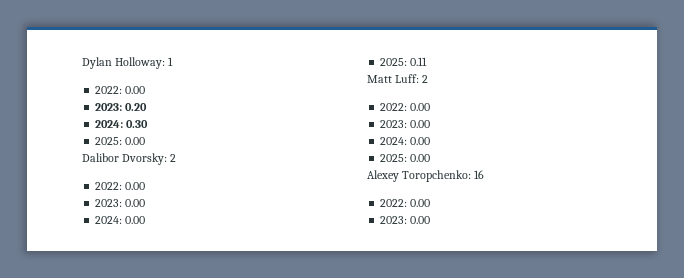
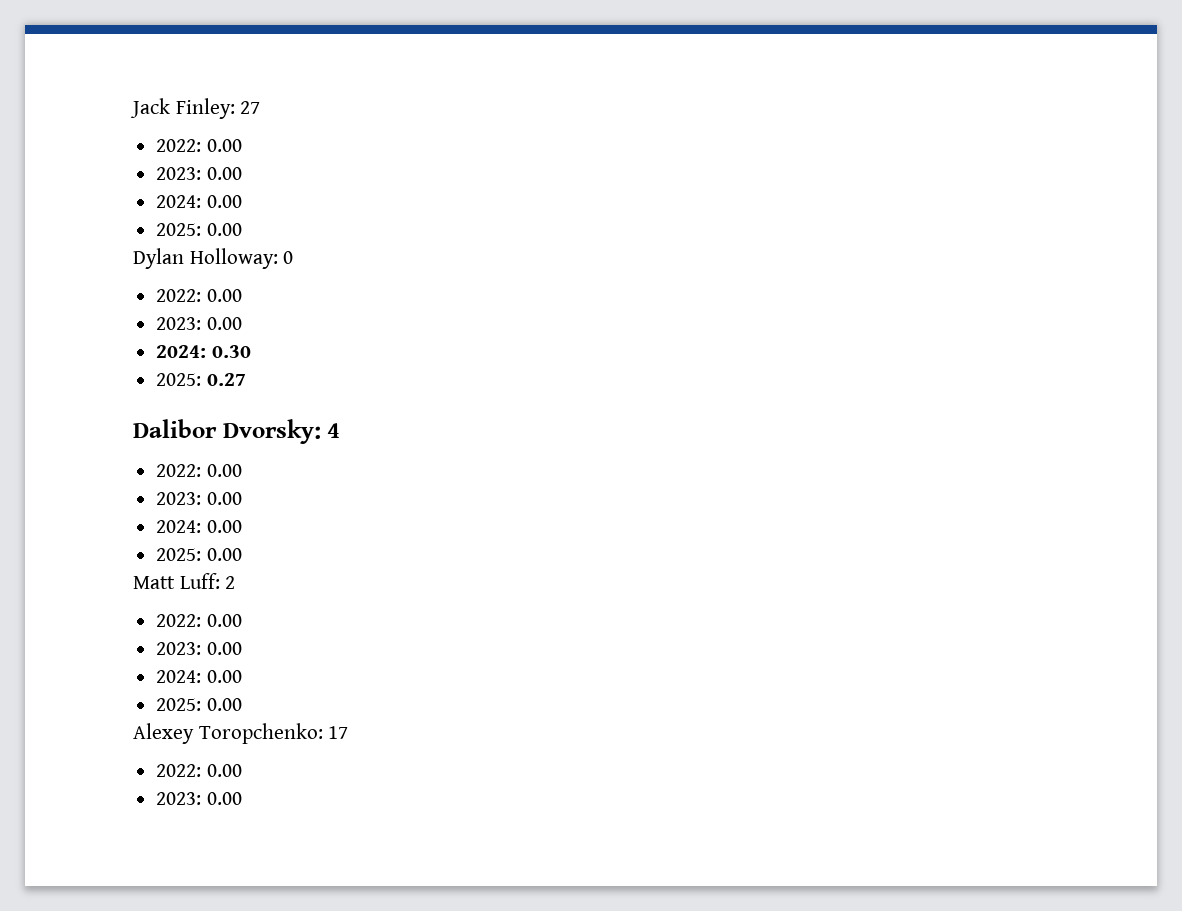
- Dylan Holloway: 1
- 2022: 0.00
- 2023: 0.20
- 2024: 0.30
- 2025: 0.00
- Dalibor Dvorsky: 2
+ Jack Finley: 27
  2022: 0.00
  2023: 0.00
  2024: 0.00
- 2025: 0.11
+ 2025: 0.00
+ Dylan Holloway: 0
+ 2022: 0.00
+ 2023: 0.00
+ 2024: 0.30
+ 2025: 0.27
+ Dalibor Dvorsky: 4
+ 2022: 0.00
+ 2023: 0.00
+ 2024: 0.00
+ 2025: 0.00
- Alexey Toropchenko: 16
+ Alexey Toropchenko: 17

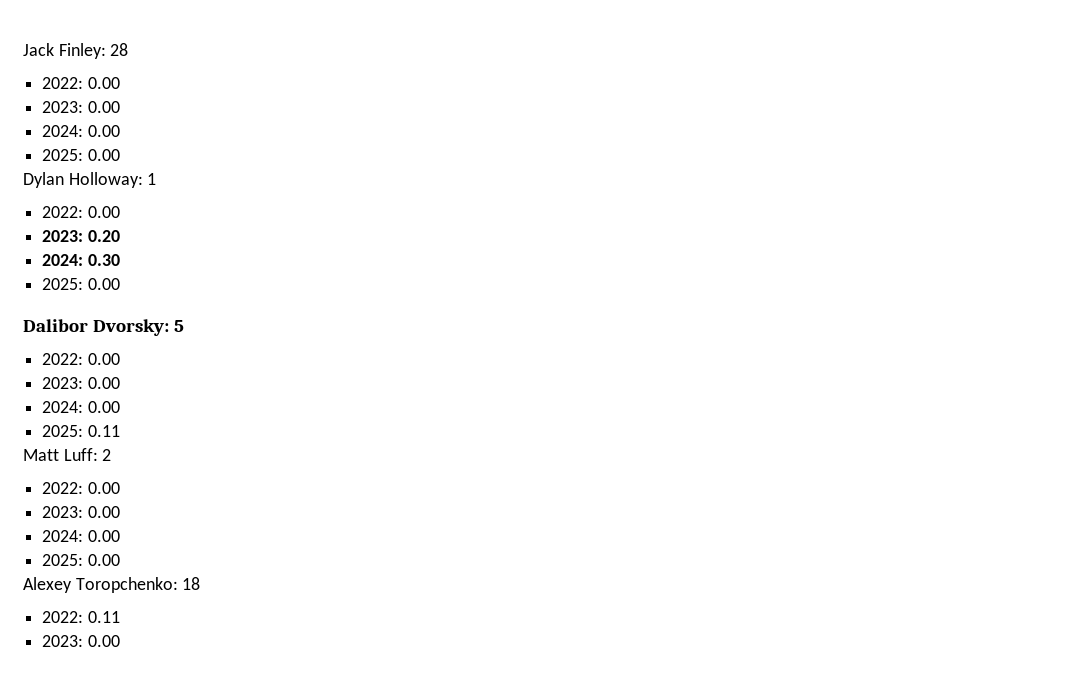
- Jack Finley: 27
+ Jack Finley: 28
- Dylan Holloway: 0
+ Dylan Holloway: 1
  2022: 0.00
- 2023: 0.00
+ 2023: 0.20
  2024: 0.30
- 2025: 0.27
+ 2025: 0.00
- Dalibor Dvorsky: 4
+ Dalibor Dvorsky: 5
  2022: 0.00
  2023: 0.00
  2024: 0.00
- 2025: 0.00
+ 2025: 0.11
- Alexey Toropchenko: 17
- 2022: 0.00
+ Alexey Toropchenko: 18
+ 2022: 0.11

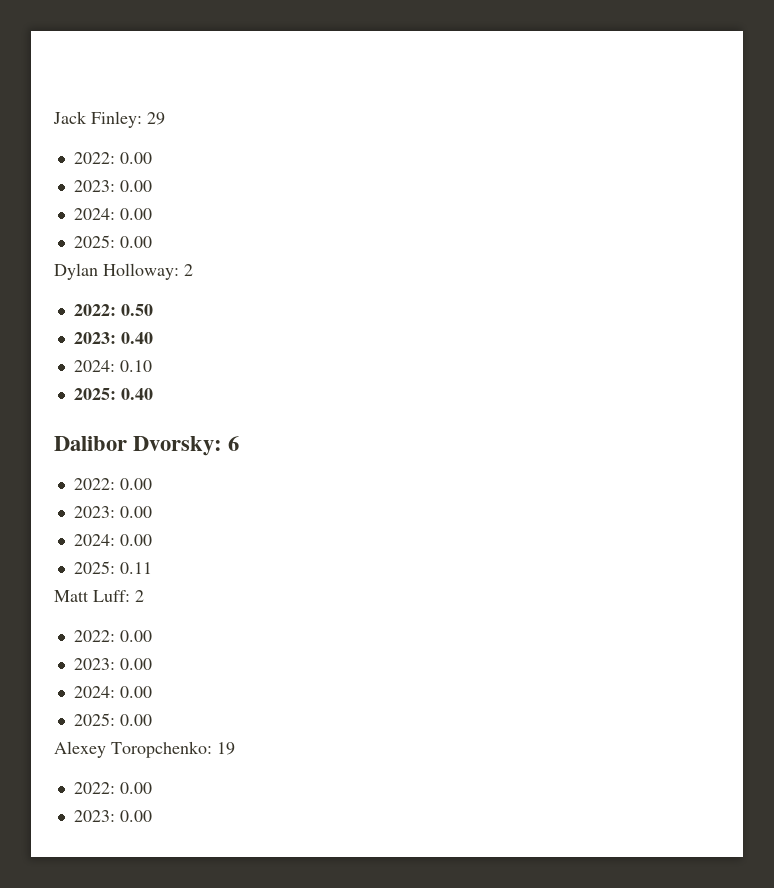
- Jack Finley: 28
+ Jack Finley: 29
- Dylan Holloway: 1
- 2022: 0.00
- 2023: 0.20
- 2024: 0.30
- 2025: 0.00
+ Dylan Holloway: 2
+ 2022: 0.50
+ 2023: 0.40
+ 2024: 0.10
+ 2025: 0.40
- Dalibor Dvorsky: 5
+ Dalibor Dvorsky: 6
- Alexey Toropchenko: 18
- 2022: 0.11
+ Alexey Toropchenko: 19
+ 2022: 0.00

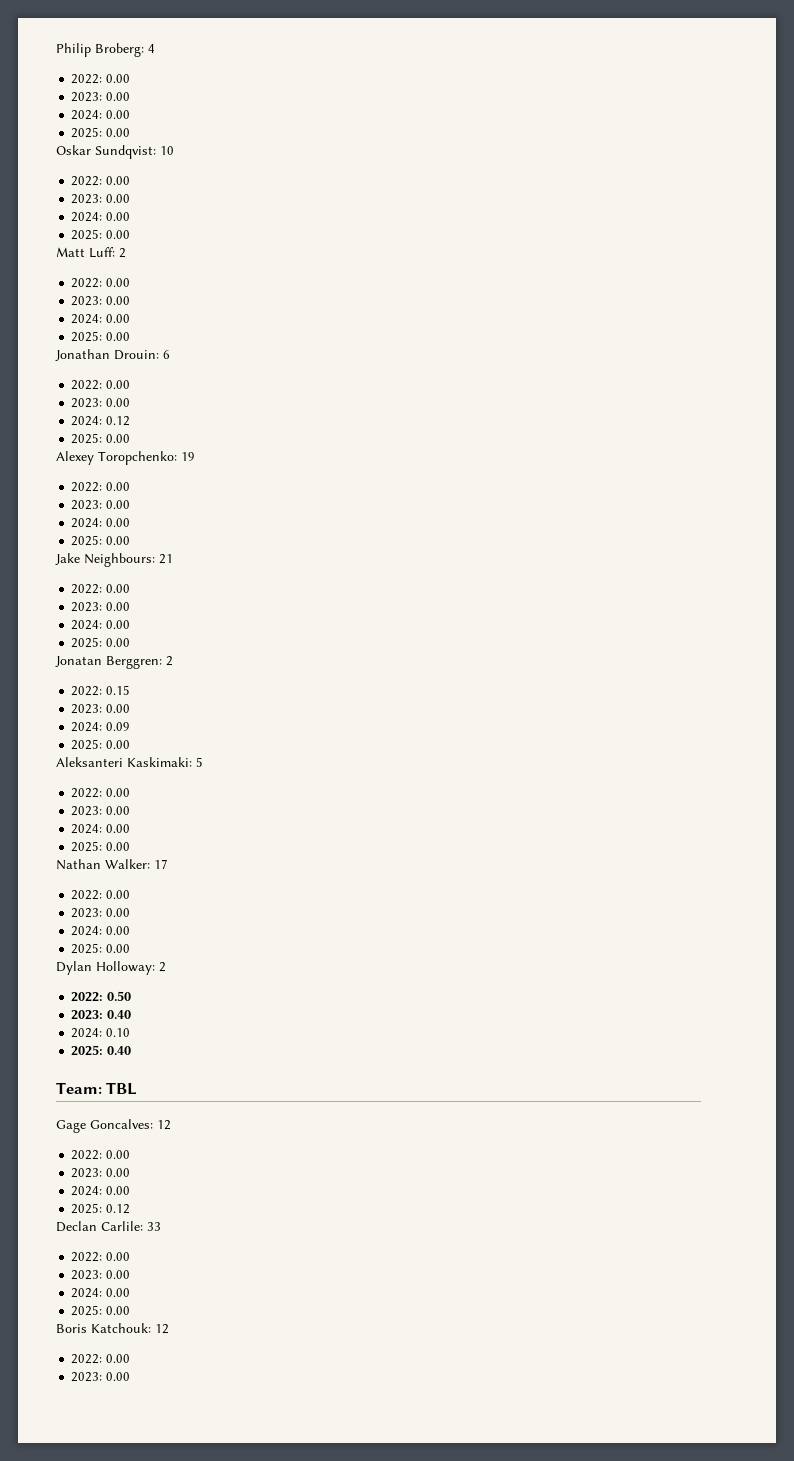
- Jack Finley: 29
+ Philip Broberg: 4
+ 2022: 0.00
+ 2023: 0.00
+ 2024: 0.00
+ 2025: 0.00
+ Oskar Sundqvist: 10
+ 2022: 0.00
+ 2023: 0.00
+ 2024: 0.00
+ 2025: 0.00
+ Matt Luff: 2
+ 2022: 0.00
+ 2023: 0.00
+ 2024: 0.00
+ 2025: 0.00
+ Jonathan Drouin: 6
+ 2022: 0.00
+ 2023: 0.00
+ 2024: 0.12
+ 2025: 0.00
+ Alexey Toropchenko: 19
+ 2022: 0.00
+ 2023: 0.00
+ 2024: 0.00
+ 2025: 0.00
+ Jake Neighbours: 21
+ 2022: 0.00
+ 2023: 0.00
+ 2024: 0.00
+ 2025: 0.00
+ Jonatan Berggren: 2
+ 2022: 0.15
+ 2023: 0.00
+ 2024: 0.09
+ 2025: 0.00
+ Aleksanteri Kaskimaki: 5
+ 2022: 0.00
+ 2023: 0.00
+ 2024: 0.00
+ 2025: 0.00
+ Nathan Walker: 17
- Dalibor Dvorsky: 6
+ Team: TBL
+ Gage Goncalves: 12
  2022: 0.00
  2023: 0.00
  2024: 0.00
- 2025: 0.11
- Matt Luff: 2
+ 2025: 0.12
+ Declan Carlile: 33
  2022: 0.00
  2023: 0.00
  2024: 0.00
  2025: 0.00
- Alexey Toropchenko: 19
+ Boris Katchouk: 12

